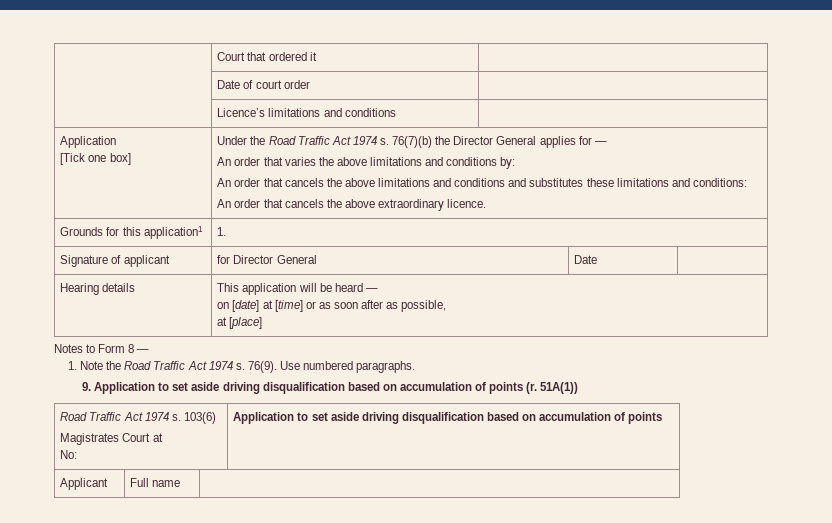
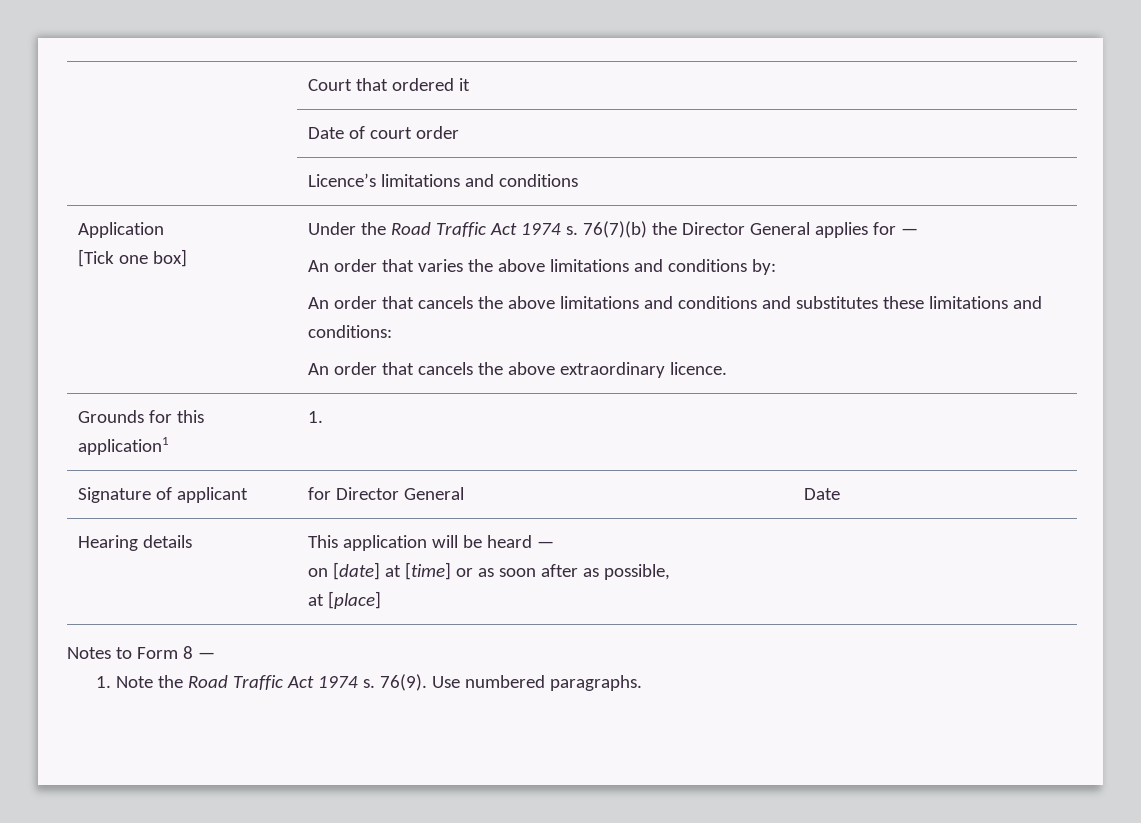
- 9. Application to set aside driving disqualification based on accumulation of points (r. 51A(1))
- Road Traffic Act 1974 s. 103(6)
- Magistrates Court at
- No: | Application to set aside driving disqualification based on accumulation of points
- Applicant | Full name |

